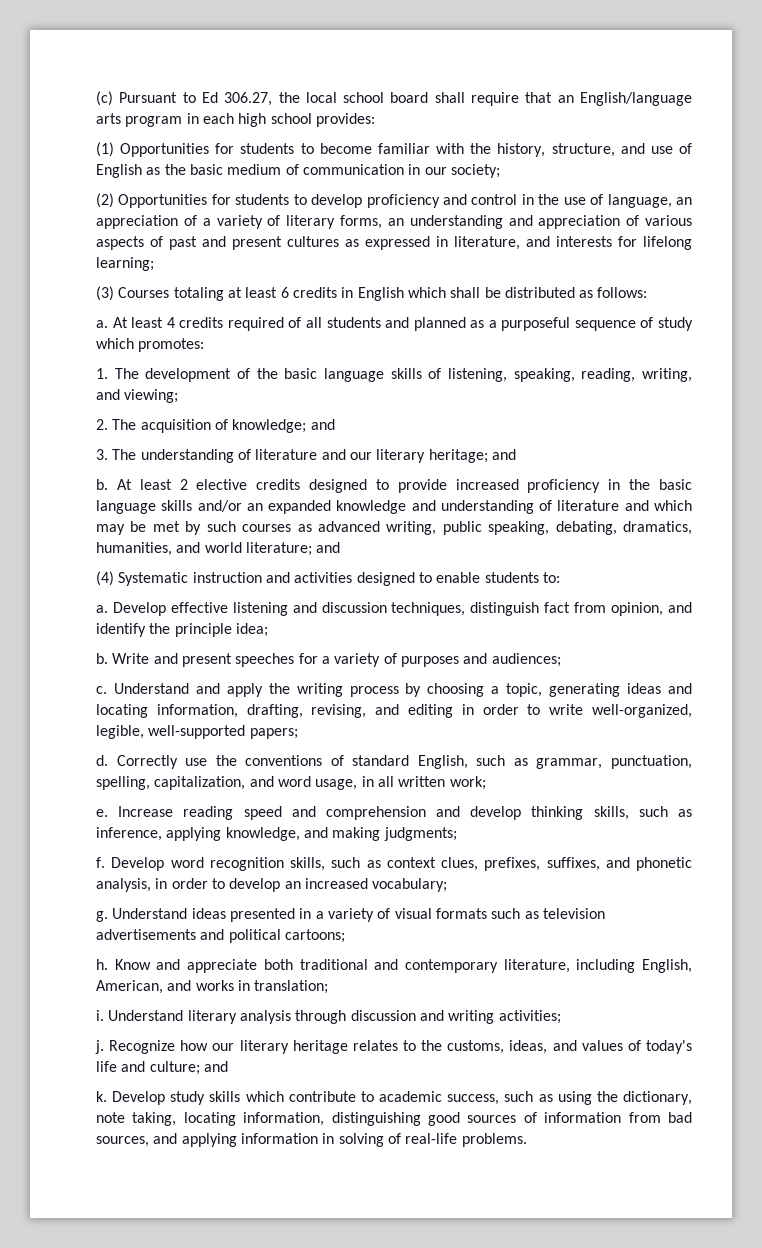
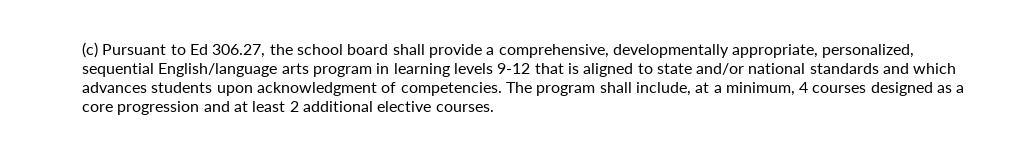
- (c) Pursuant to Ed 306.27, the local school board shall require that an English/language arts program in each high school provides:
- (1) Opportunities for students to become familiar with the history, structure, and use of English as the basic medium of communication in our society;
- (2) Opportunities for students to develop proficiency and control in the use of language, an appreciation of a variety of literary forms, an understanding and appreciation of various aspects of past and present cultures as expressed in literature, and interests for lifelong learning;
- (3) Courses totaling at least 6 credits in English which shall be distributed as follows:
- a. At least 4 credits required of all students and planned as a purposeful sequence of study which promotes:
- 1. The development of the basic language skills of listening, speaking, reading, writing, and viewing;
- 2. The acquisition of knowledge; and
- 3. The understanding of literature and our literary heritage; and
- b. At least 2 elective credits designed to provide increased proficiency in the basic language skills and/or an expanded knowledge and understanding of literature and which may be met by such courses as advanced writing, public speaking, debating, dramatics, humanities, and world literature; and
- (4) Systematic instruction and activities designed to enable students to:
- a. Develop effective listening and discussion techniques, distinguish fact from opinion, and identify the principle idea;
- b. Write and present speeches for a variety of purposes and audiences;
- c. Understand and apply the writing process by choosing a topic, generating ideas and locating information, drafting, revising, and editing in order to write well-organized, legible, well-supported papers;
- d. Correctly use the conventions of standard English, such as grammar, punctuation, spelling, capitalization, and word usage, in all written work;
- e. Increase reading speed and comprehension and develop thinking skills, such as inference, applying knowledge, and making judgments;
- f. Develop word recognition skills, such as context clues, prefixes, suffixes, and phonetic analysis, in order to develop an increased vocabulary;
- g. Understand ideas presented in a variety of visual formats such as television advertisements and political cartoons;
- h. Know and appreciate both traditional and contemporary literature, including English, American, and works in translation;
- i. Understand literary analysis through discussion and writing activities;
- j. Recognize how our literary heritage relates to the customs, ideas, and values of today's life and culture; and
- k. Develop study skills which contribute to academic success, such as using the dictionary, note taking, locating information, distinguishing good sources of information from bad sources, and applying information in solving of real-life problems.
+ (c) Pursuant to Ed 306.27, the school board shall provide a comprehensive, developmentally appropriate, personalized, sequential English/language arts program in learning levels 9-12 that is aligned to state and/or national standards and which advances students upon acknowledgment of competencies. The program shall include, at a minimum, 4 courses designed as a core progression and at least 2 additional elective courses.

